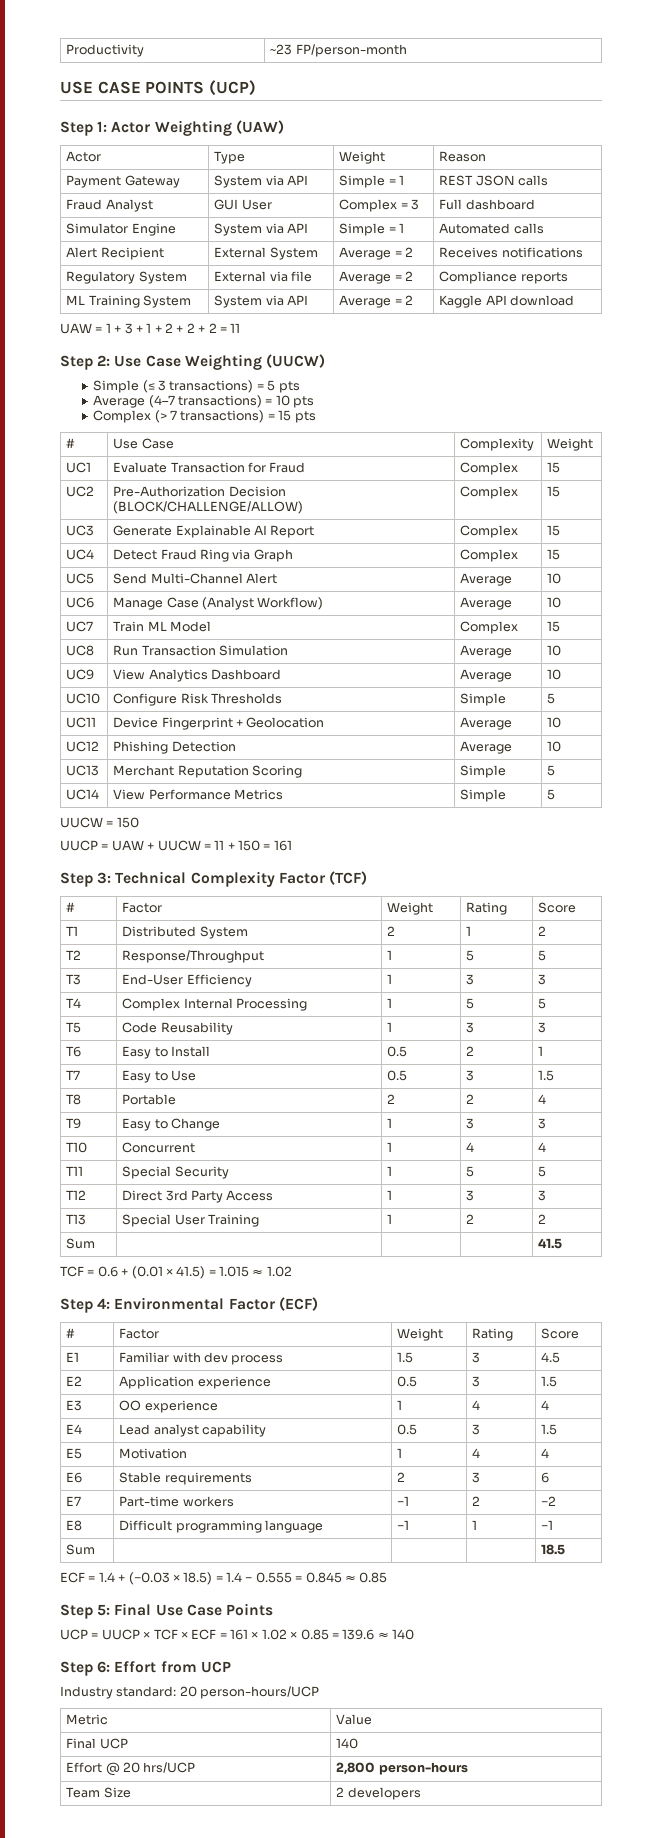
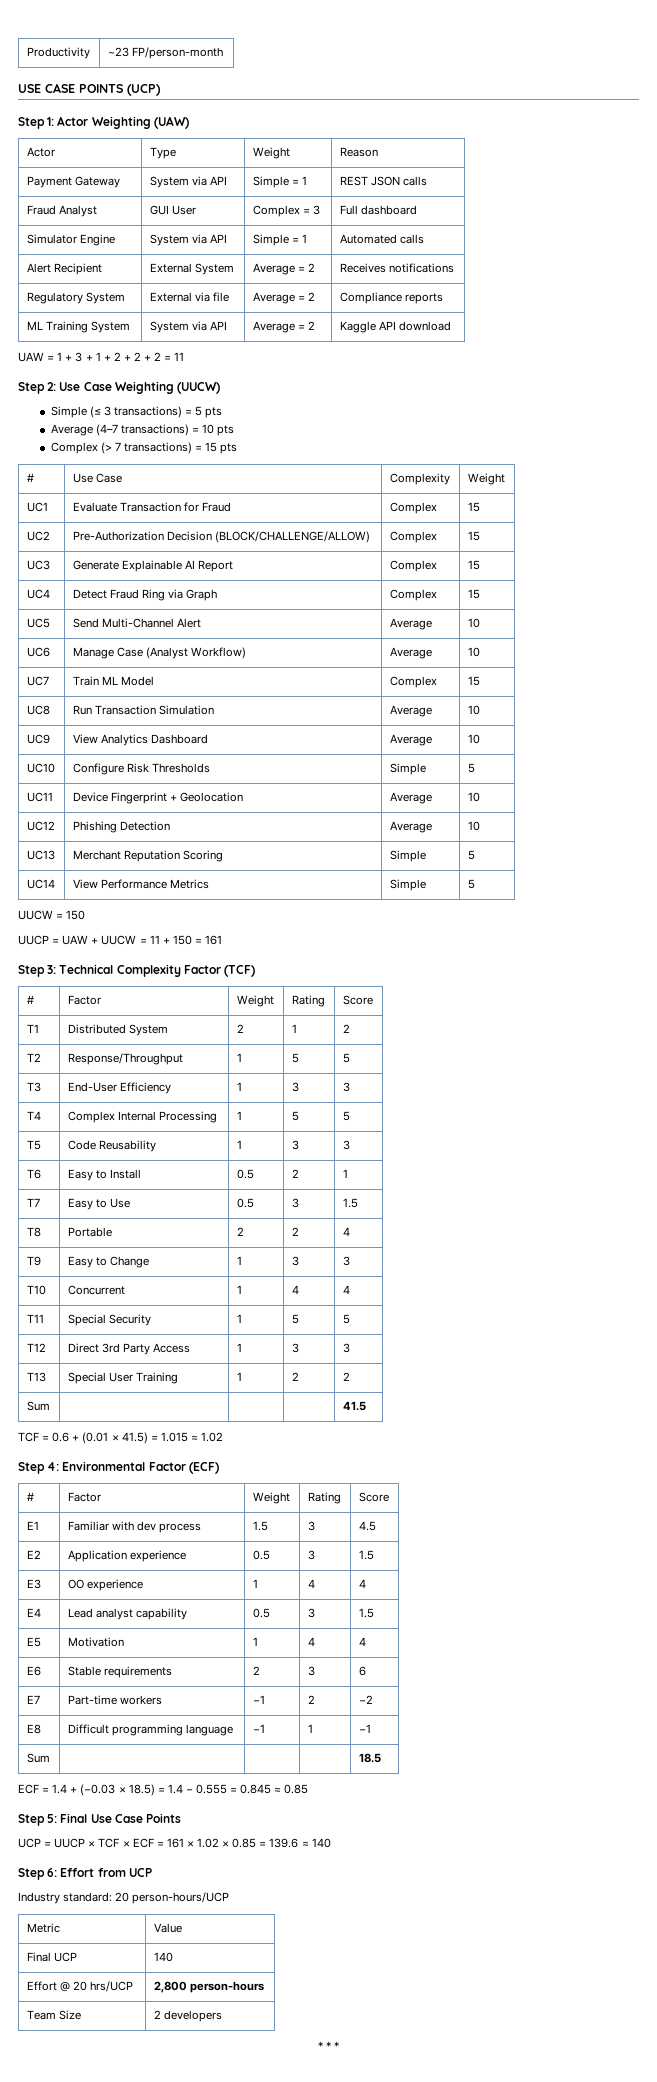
+ * * *

